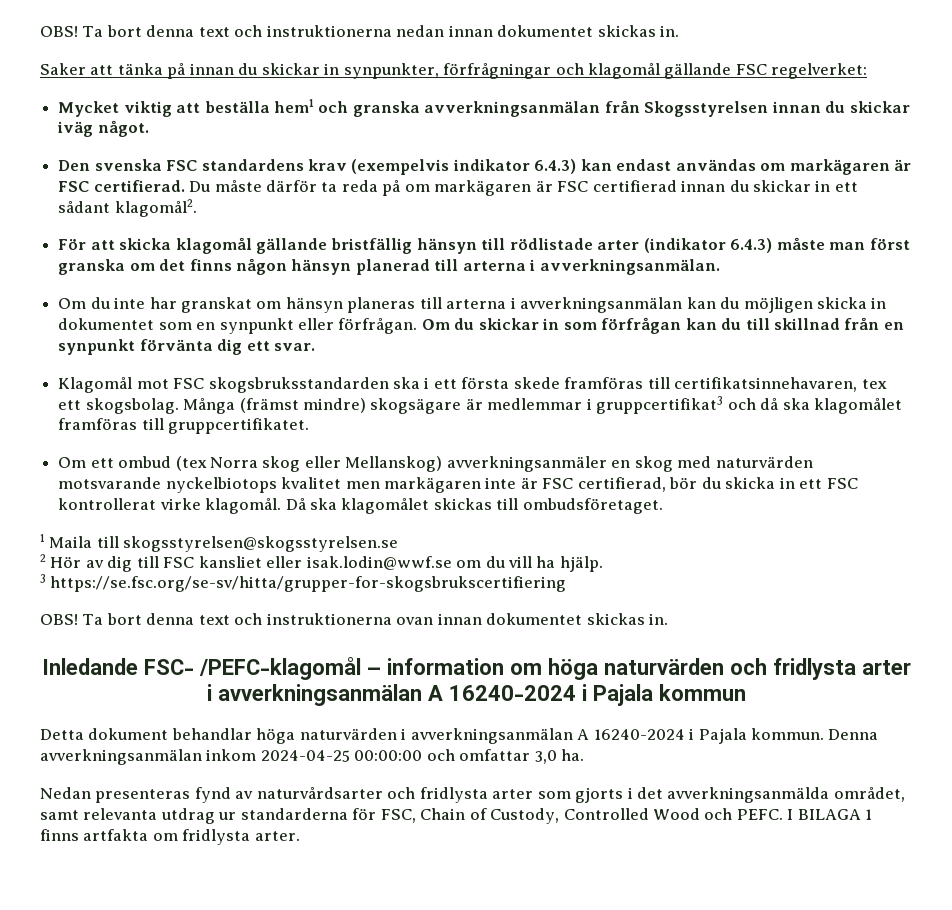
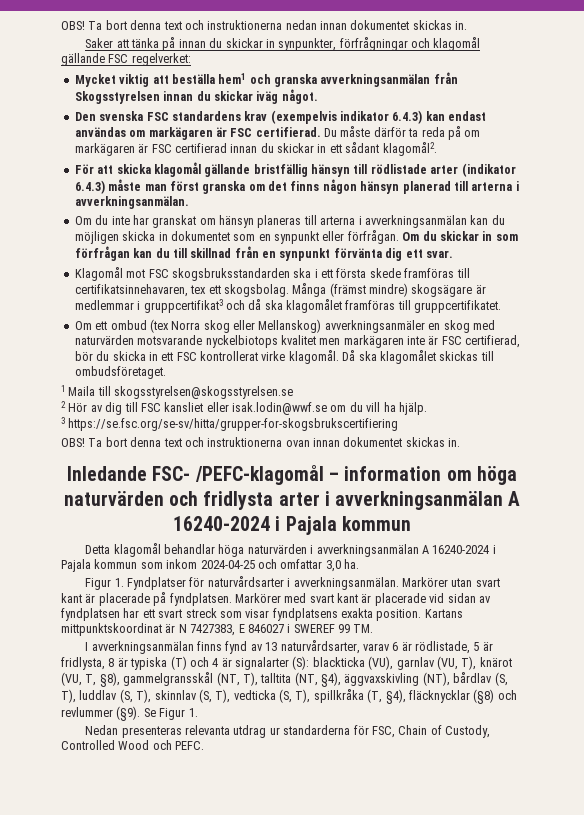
- Detta dokument behandlar höga naturvärden i avverkningsanmälan A 16240-2024 i Pajala kommun. Denna avverkningsanmälan inkom 2024-04-25 00:00:00 och omfattar 3,0 ha.
+ Detta klagomål behandlar höga naturvärden i avverkningsanmälan A 16240-2024 i Pajala kommun som inkom 2024-04-25 och omfattar 3,0 ha.
- Nedan presenteras fynd av naturvårdsarter och fridlysta arter som gjorts i det avverkningsanmälda området, samt relevanta utdrag ur standarderna för FSC, Chain of Custody, Controlled Wood och PEFC. I BILAGA 1 finns artfakta om fridlysta arter.
+ Figur 1. Fyndplatser för naturvårdsarter i avverkningsanmälan. Markörer utan svart kant är placerade på fyndplatsen. Markörer med svart kant är placerade vid sidan av fyndplatsen har ett svart streck som visar fyndplatsens exakta position. Kartans mittpunktskoordinat är N 7427383, E 846027 i SWEREF 99 TM.
+ I avverkningsanmälan finns fynd av 13 naturvårdsarter, varav 6 är rödlistade, 5 är fridlysta, 8 är typiska (T) och 4 är signalarter (S): blackticka (VU), garnlav (VU, T), knärot (VU, T, §8), gammelgransskål (NT, T), talltita (NT, §4), äggvaxskivling (NT), bårdlav (S, T), luddlav (S, T), skinnlav (S, T), vedticka (S, T), spillkråka (T, §4), fläcknycklar (§8) och revlummer (§9). Se Figur 1.
+ Nedan presenteras relevanta utdrag ur standarderna för FSC, Chain of Custody, Controlled Wood och PEFC.

